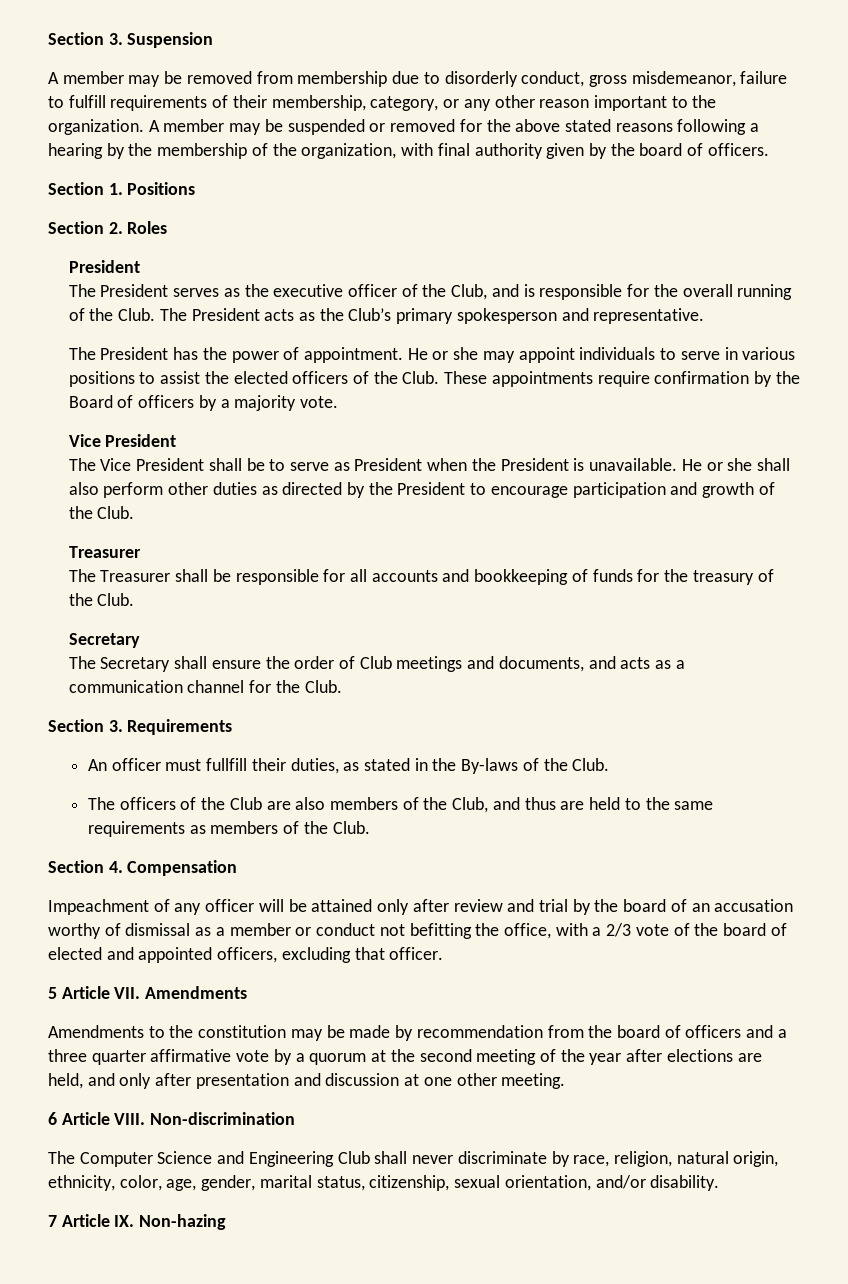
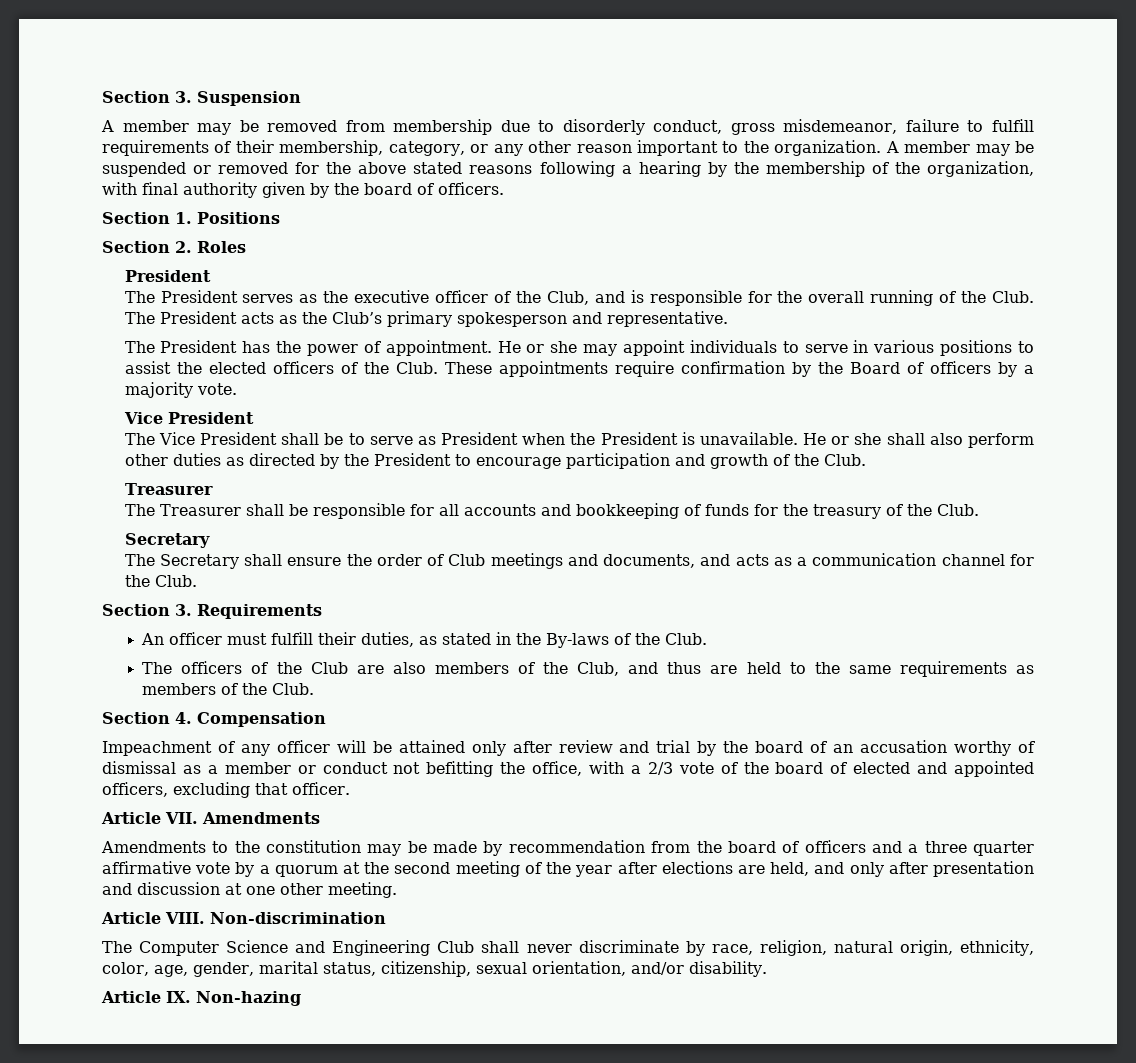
- An officer must fullfill their duties, as stated in the By-laws of the Club.
+ An officer must fulfill their duties, as stated in the By-laws of the Club.
- 5 Article VII. Amendments
+ Article VII. Amendments
- 6 Article VIII.
+ Article VIII.
- 7 Article IX. Non-hazing
+ Article IX. Non-hazing

